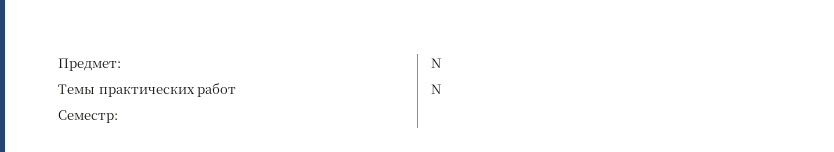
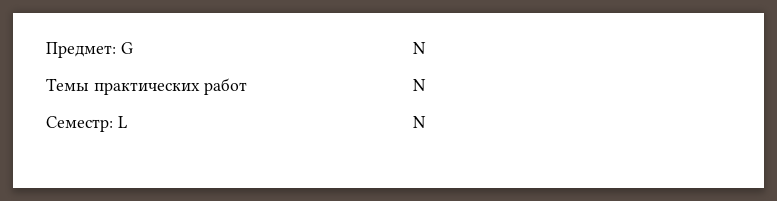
- Предмет:
+ Предмет: G
- Семестр:
+ Семестр: L
+ N

